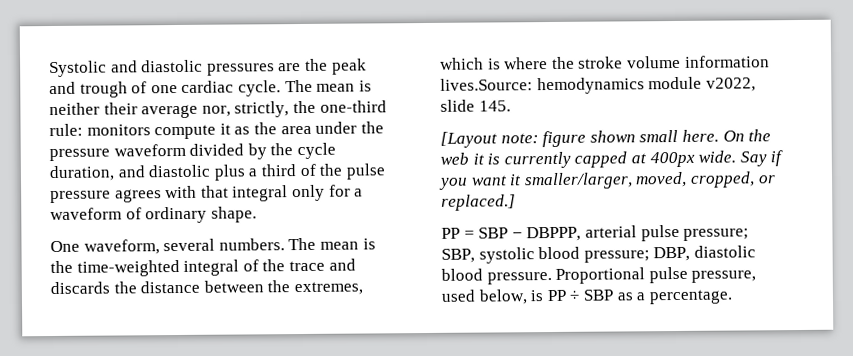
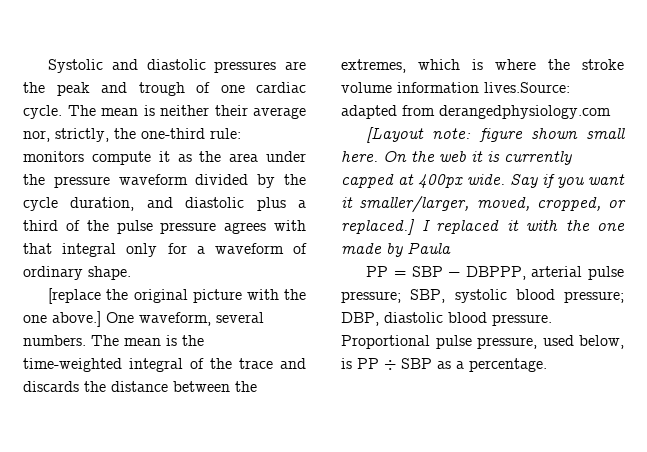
+ [replace the original picture with the one above.]
- The mean is the time-weighted integral of the trace and discards the distance between the extremes, which is where the stroke volume information lives.Source: hemodynamics module v2022, slide 145.
+ The mean is the time-weighted integral of the trace and discards the distance between the extremes, which is where the stroke volume information lives.Source: adapted from derangedphysiology.com
+ I replaced it with the one made by Paula

